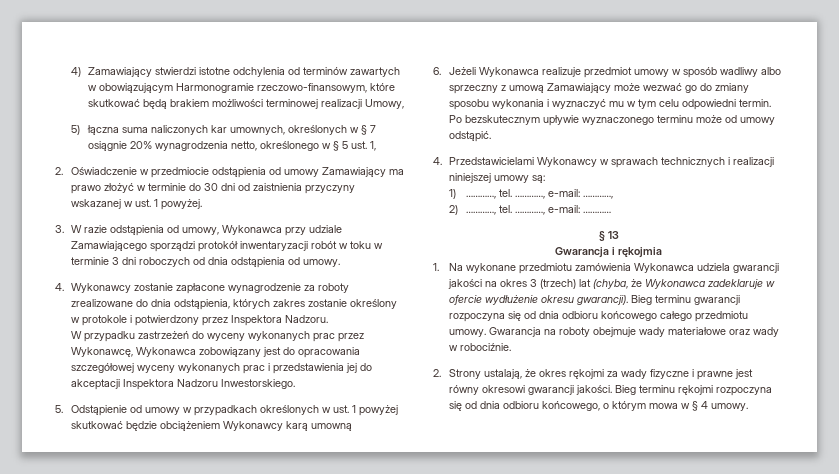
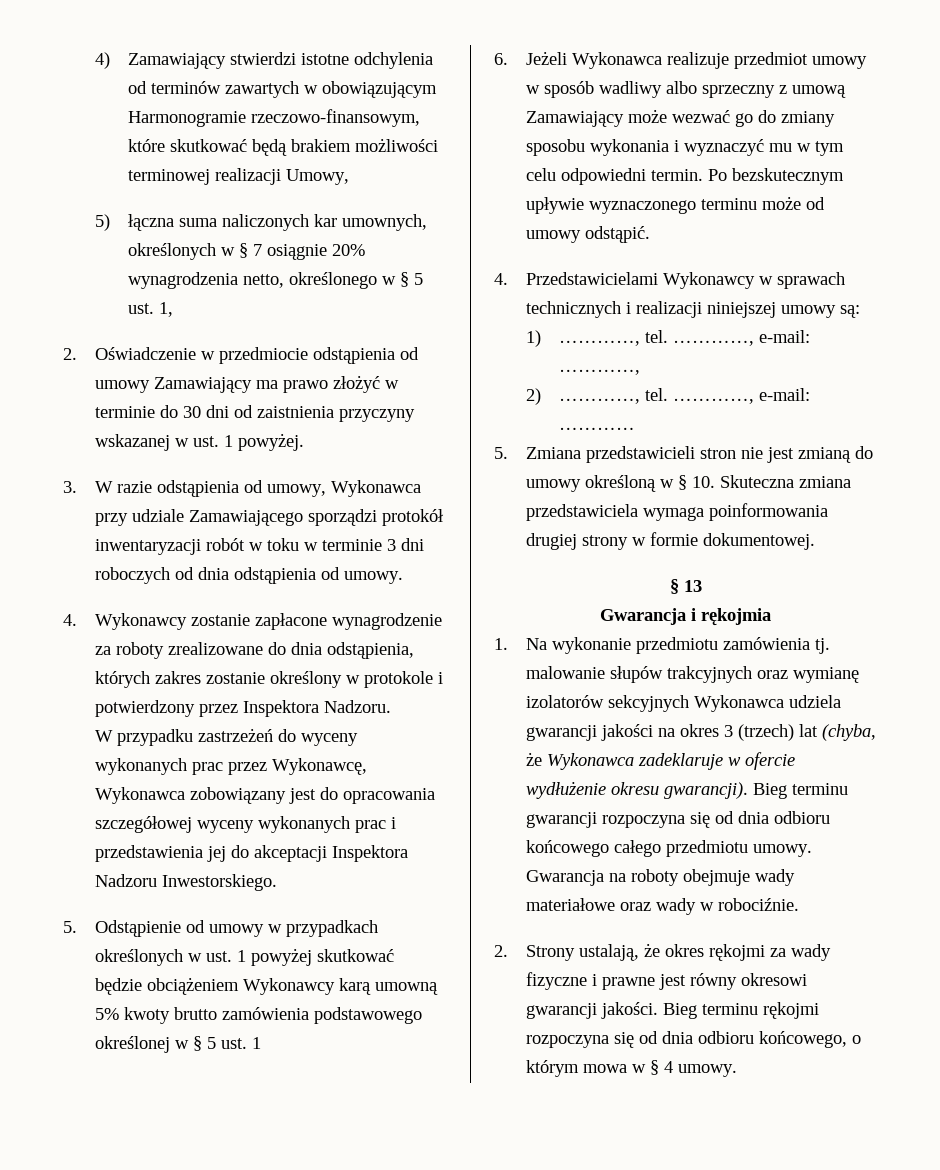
- 5. Odstąpienie od umowy w przypadkach określonych w ust. 1 powyżej skutkować będzie obciążeniem Wykonawcy karą umowną
+ 5. Odstąpienie od umowy w przypadkach określonych w ust. 1 powyżej skutkować będzie obciążeniem Wykonawcy karą umowną 5% kwoty brutto zamówienia podstawowego określonej w § 5 ust. 1
+ 5. Zmiana przedstawicieli stron nie jest zmianą do umowy określoną w § 10. Skuteczna zmiana przedstawiciela wymaga poinformowania drugiej strony w formie dokumentowej.
- 1. Na wykonane przedmiotu zamówienia Wykonawca udziela gwarancji jakości na okres 3 (trzech) lat (chyba, że Wykonawca zadeklaruje w ofercie wydłużenie okresu gwarancji).
+ 1. Na wykonanie przedmiotu zamówienia tj. malowanie słupów trakcyjnych oraz wymianę izolatorów sekcyjnych Wykonawca udziela gwarancji jakości na okres 3 (trzech) lat (chyba, że Wykonawca zadeklaruje w ofercie wydłużenie okresu gwarancji).

